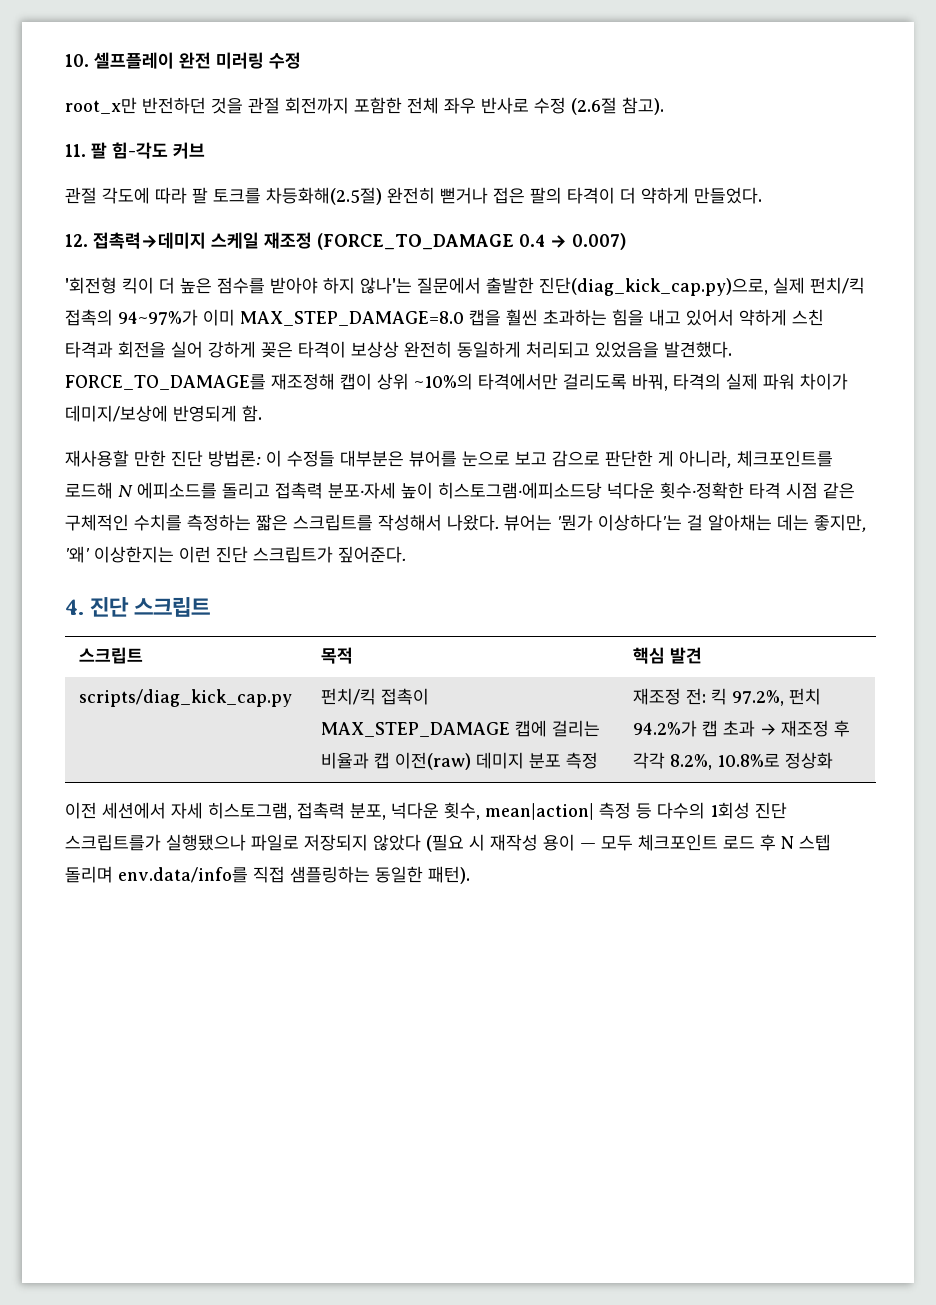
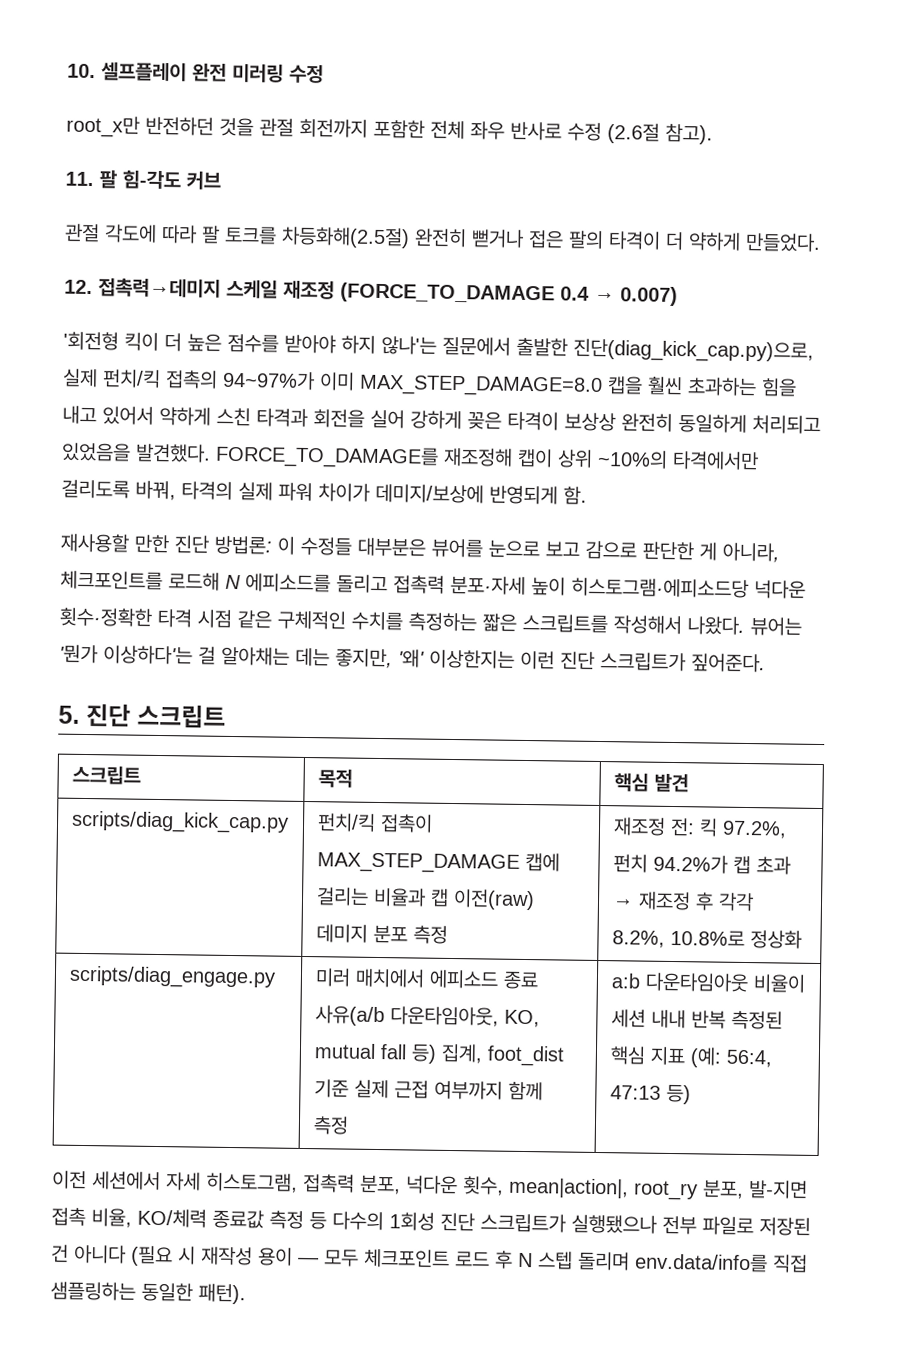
- 4. 진단 스크립트
+ 5. 진단 스크립트
+ scripts/diag_engage.py | 미러 매치에서 에피소드 종료 사유(a/b 다운타임아웃, KO, mutual fall 등) 집계, foot_dist 기준 실제 근접 여부까지 함께 측정 | a:b 다운타임아웃 비율이 세션 내내 반복 측정된 핵심 지표 (예: 56:4, 47:13 등)
- 이전 세션에서 자세 히스토그램, 접촉력 분포, 넉다운 횟수, mean|action| 측정 등 다수의 1회성 진단 스크립트를가 실행됐으나 파일로 저장되지 않았다 (필요 시 재작성 용이 — 모두 체크포인트 로드 후 N 스텝 돌리며 env.data/info를 직접 샘플링하는 동일한 패턴).
+ 이전 세션에서 자세 히스토그램, 접촉력 분포, 넉다운 횟수, mean|action|, root_ry 분포, 발-지면 접촉 비율, KO/체력 종료값 측정 등 다수의 1회성 진단 스크립트가 실행됐으나 전부 파일로 저장된 건 아니다 (필요 시 재작성 용이 — 모두 체크포인트 로드 후 N 스텝 돌리며 env.data/info를 직접 샘플링하는 동일한 패턴).

